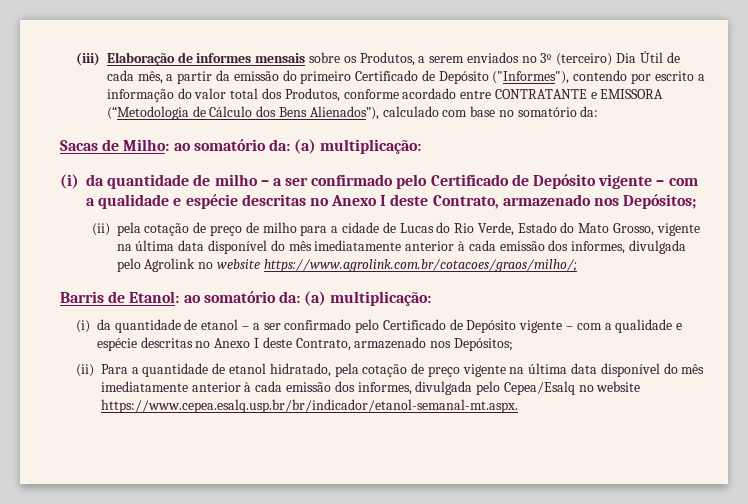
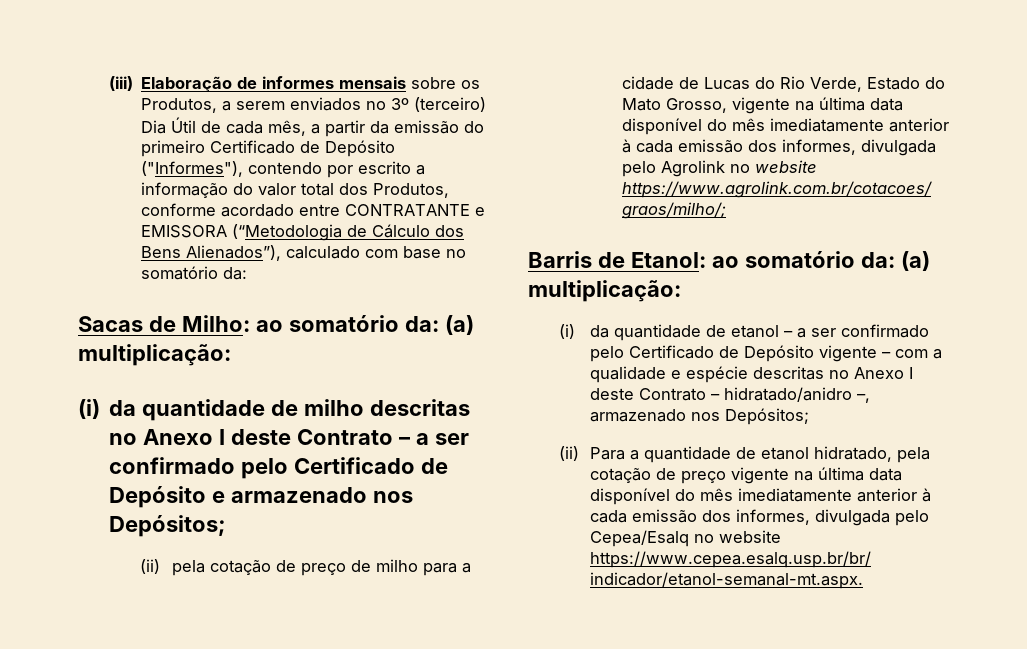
- (i) da quantidade de milho – a ser confirmado pelo Certificado de Depósito vigente – com a qualidade e espécie descritas no Anexo I deste Contrato, armazenado nos Depósitos;
+ (i) da quantidade de milho descritas no Anexo I deste Contrato – a ser confirmado pelo Certificado de Depósito e armazenado nos Depósitos;
- (i) da quantidade de etanol – a ser confirmado pelo Certificado de Depósito vigente – com a qualidade e espécie descritas no Anexo I deste Contrato, armazenado nos Depósitos;
+ (i) da quantidade de etanol – a ser confirmado pelo Certificado de Depósito vigente – com a qualidade e espécie descritas no Anexo I deste Contrato – hidratado/anidro –, armazenado nos Depósitos;

